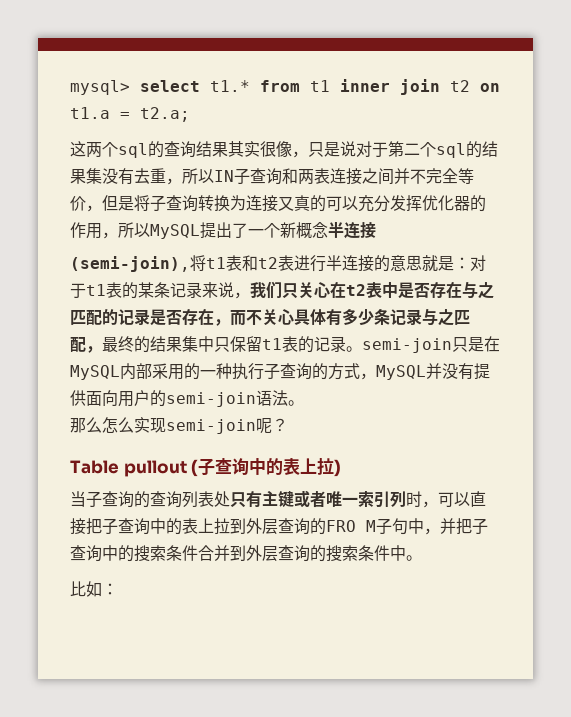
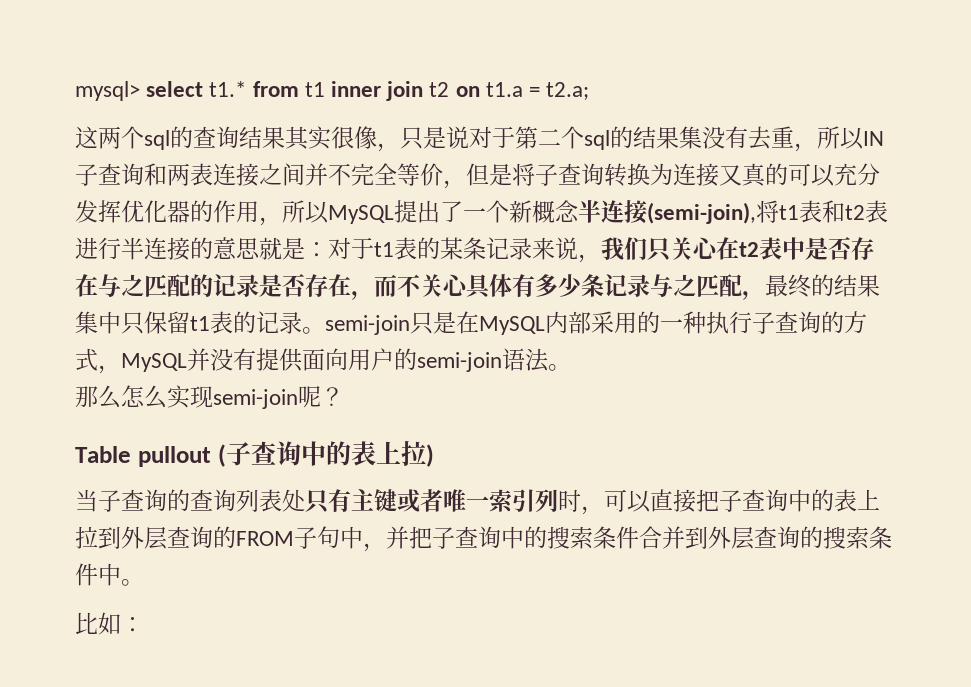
- 这两个sql的查询结果其实很像，只是说对于第二个sql的结果集没有去重，所以IN子查询和两表连接之间并不完全等价，但是将子查询转换为连接又真的可以充分发挥优化器的作用，所以MySQL提出了一个新概念半连接
- (semi-join),将t1表和t2表进行半连接的意思就是：
+ 这两个sql的查询结果其实很像，只是说对于第二个sql的结果集没有去重，所以IN子查询和两表连接之间并不完全等价，但是将子查询转换为连接又真的可以充分发挥优化器的作用，所以MySQL提出了一个新概念半连接(semi-join),将t1表和t2表进行半连接的意思就是：
- 当子查询的查询列表处只有主键或者唯一索引列时，可以直接把子查询中的表上拉到外层查询的FRO M子句中，并把子查询中的搜索条件合并到外层查询的搜索条件中。
+ 当子查询的查询列表处只有主键或者唯一索引列时，可以直接把子查询中的表上拉到外层查询的FROM子句中，并把子查询中的搜索条件合并到外层查询的搜索条件中。

